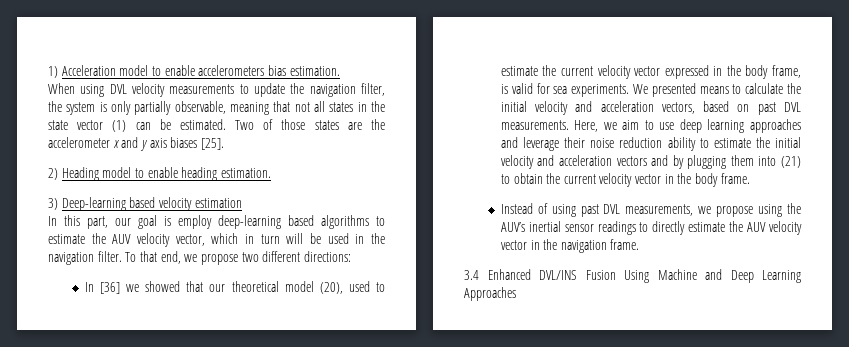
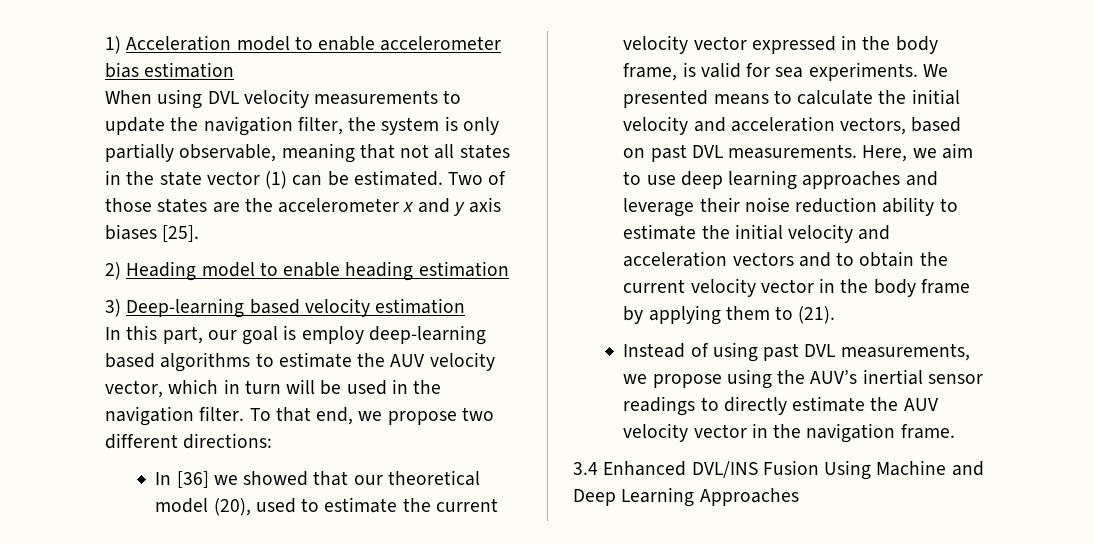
- 1) Acceleration model to enable accelerometers bias estimation.
+ 1) Acceleration model to enable accelerometer bias estimation
- 2) Heading model to enable heading estimation.
+ 2) Heading model to enable heading estimation
- Here, we aim to use deep learning approaches and leverage their noise reduction ability to estimate the initial velocity and acceleration vectors and by plugging them into (21) to obtain the current velocity vector in the body frame.
+ Here, we aim to use deep learning approaches and leverage their noise reduction ability to estimate the initial velocity and acceleration vectors and to obtain the current velocity vector in the body frame by applying them to (21).

